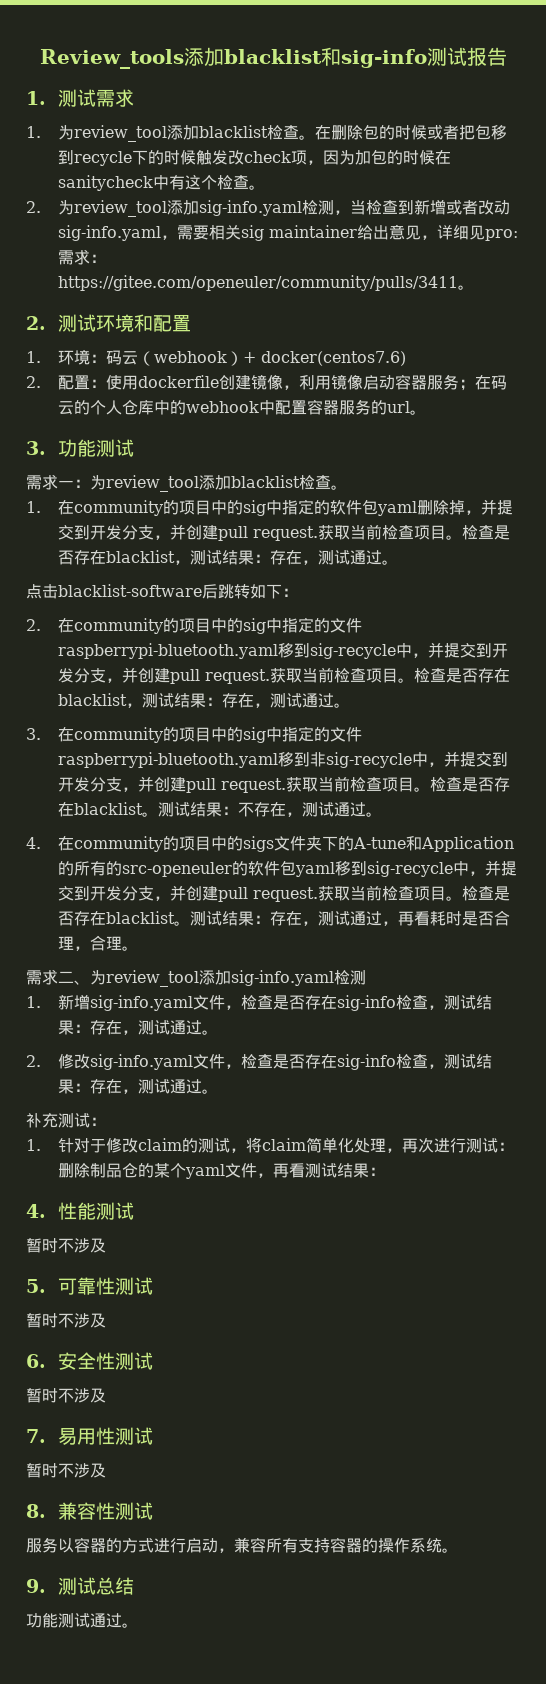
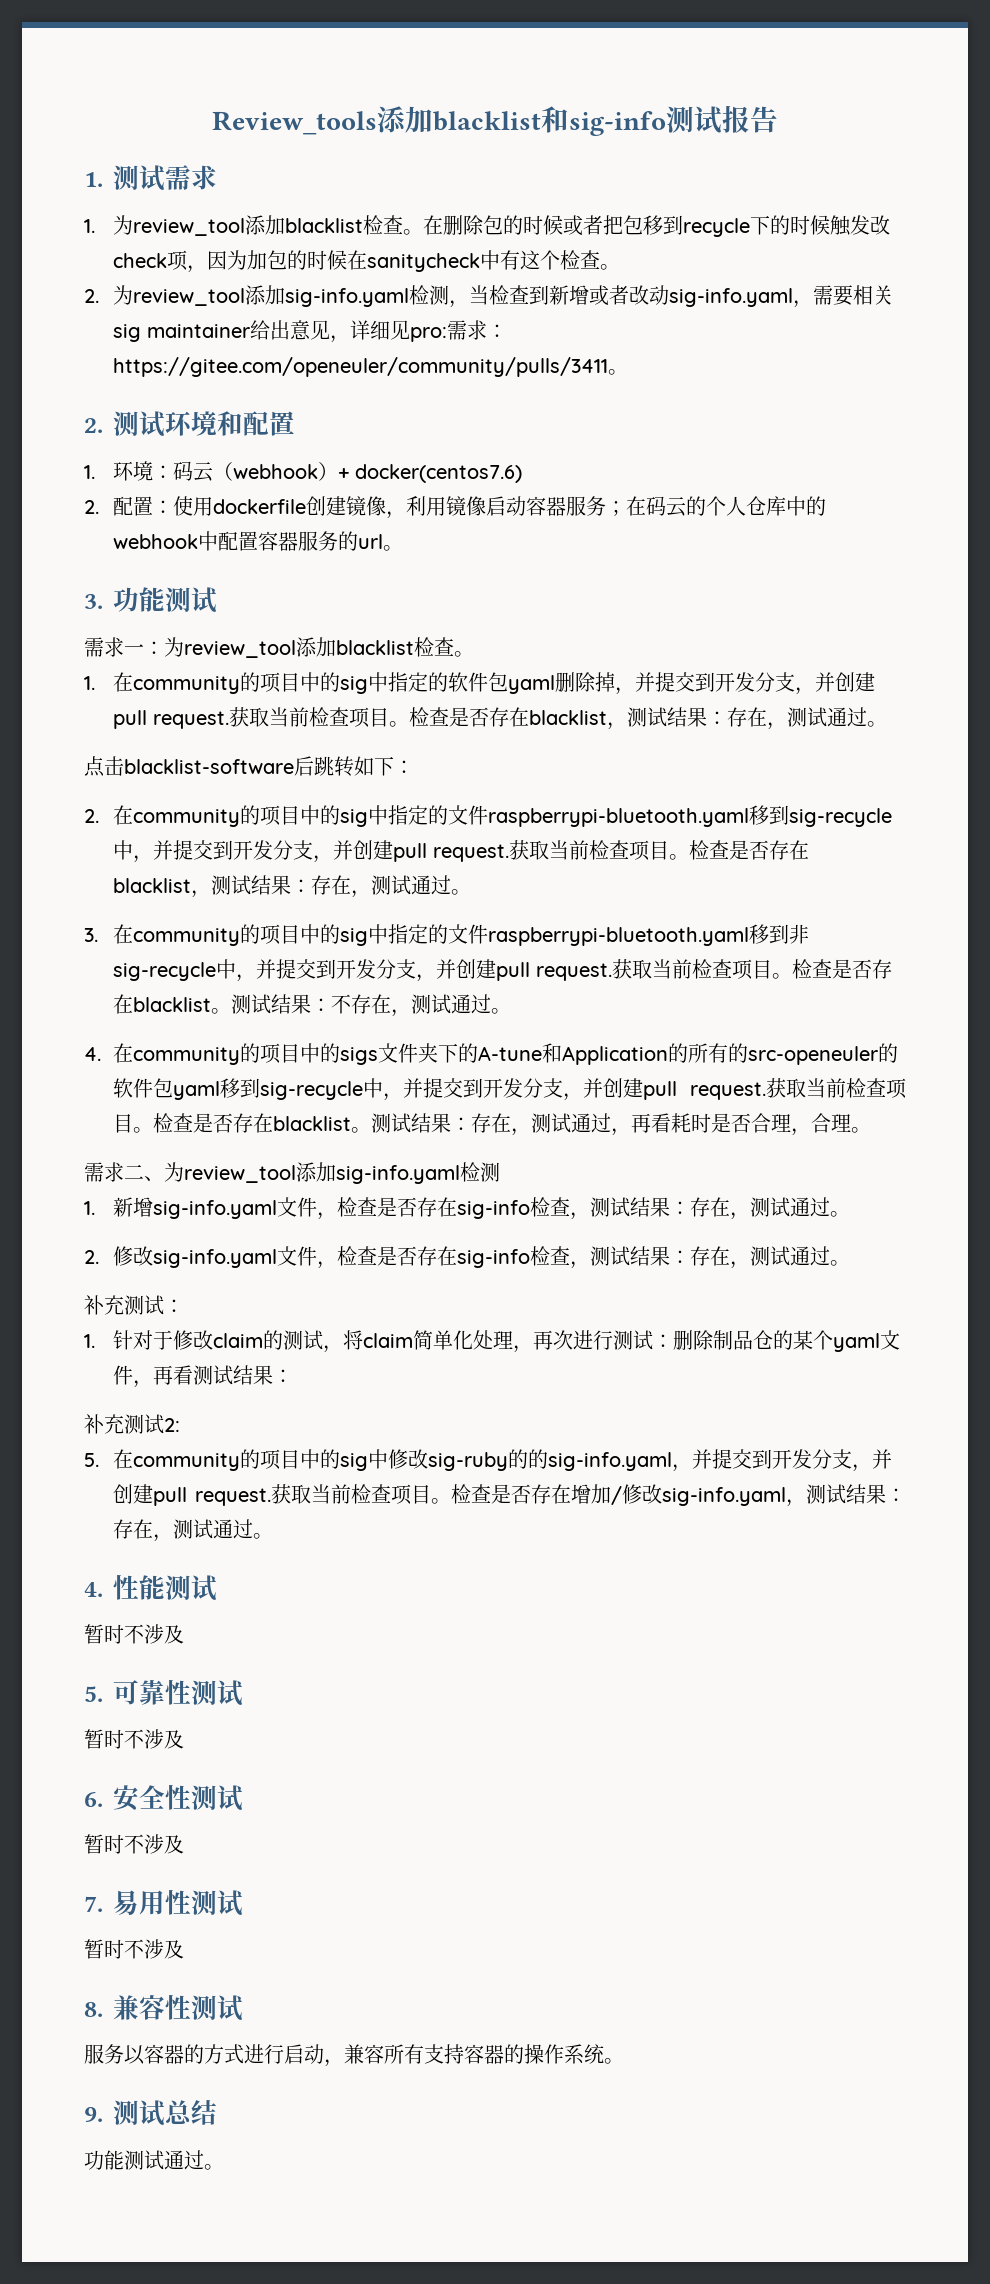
+ 补充测试2:
+ 5.在community的项目中的sig中修改sig-ruby的的sig-info.yaml，并提交到开发分支，并创建pull request.获取当前检查项目。检查是否存在增加/修改sig-info.yaml，测试结果：存在，测试通过。

